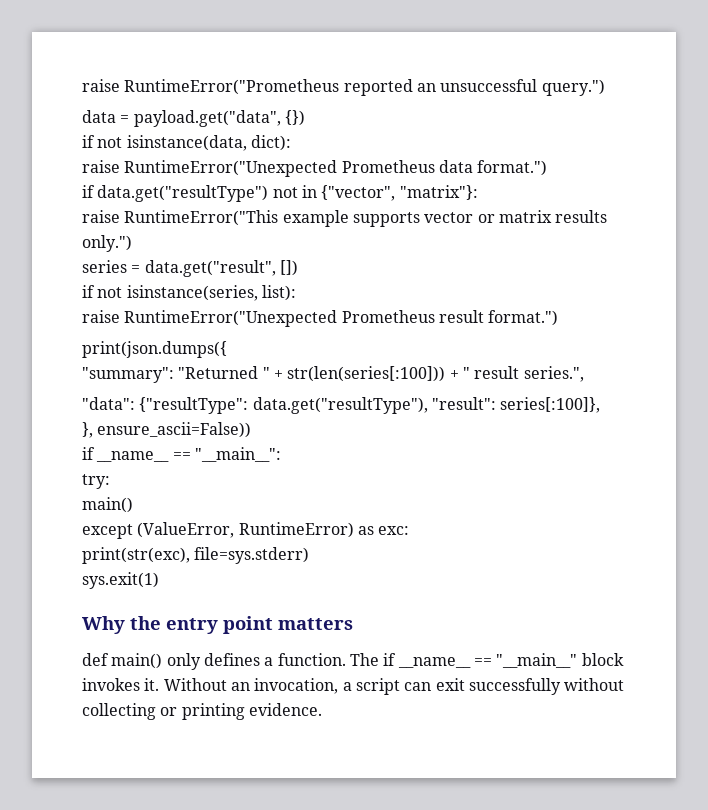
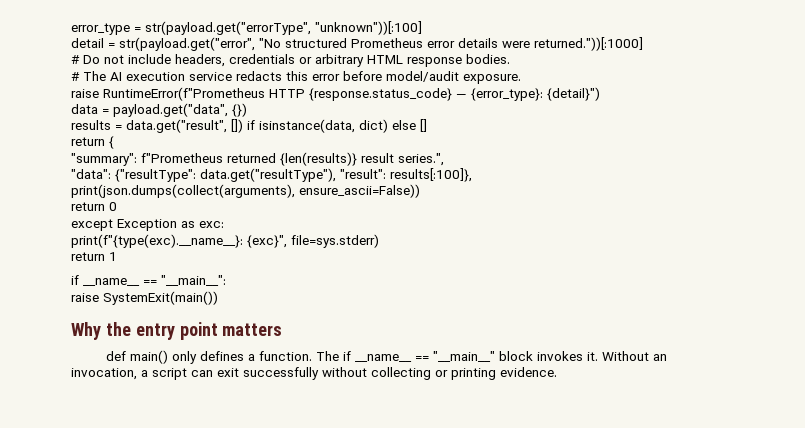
- raise RuntimeError("Prometheus reported an unsuccessful query.")
+ error_type = str(payload.get("errorType", "unknown"))[:100]
+ detail = str(payload.get("error", "No structured Prometheus error details were returned."))[:1000]
+ # Do not include headers, credentials or arbitrary HTML response bodies.
+ # The AI execution service redacts this error before model/audit exposure.
+ raise RuntimeError(f"Prometheus HTTP {response.status_code} — {error_type}: {detail}")
  data = payload.get("data", {})
- if not isinstance(data, dict):
- raise RuntimeError("Unexpected Prometheus data format.")
- if data.get("resultType") not in {"vector", "matrix"}:
- raise RuntimeError("This example supports vector or matrix results only.")
- series = data.get("result", [])
- if not isinstance(series, list):
- raise RuntimeError("Unexpected Prometheus result format.")
- print(json.dumps({
- "summary": "Returned " + str(len(series[:100])) + " result series.",
+ results = data.get("result", []) if isinstance(data, dict) else []
+ return {
+ "summary": f"Prometheus returned {len(results)} result series.",
- "data": {"resultType": data.get("resultType"), "result": series[:100]},
- }, ensure_ascii=False))
+ "data": {"resultType": data.get("resultType"), "result": results[:100]},
+ print(json.dumps(collect(arguments), ensure_ascii=False))
+ return 0
+ except Exception as exc:
+ print(f"{type(exc).__name__}: {exc}", file=sys.stderr)
+ return 1
  if __name__ == "__main__":
- try:
- main()
- except (ValueError, RuntimeError) as exc:
- print(str(exc), file=sys.stderr)
- sys.exit(1)
+ raise SystemExit(main())

